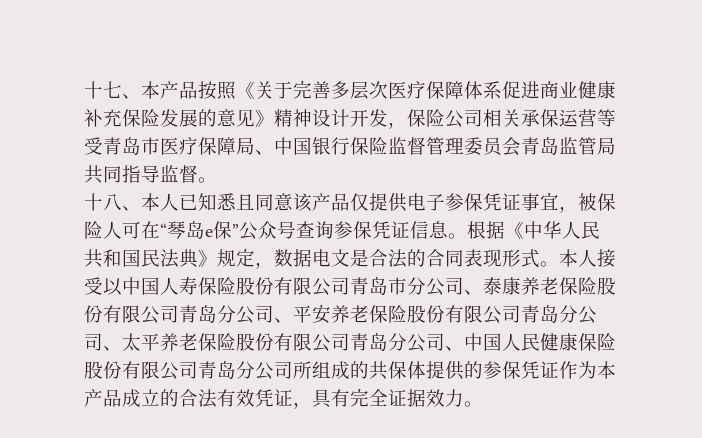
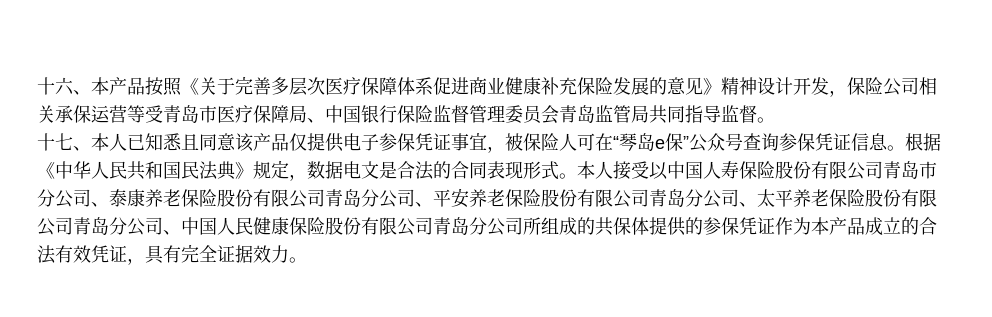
- 十七、本产品按照《关于完善多层次医疗保障体系促进商业健康补充保险发展的意见》精神设计开发，保险公司相关承保运营等受青岛市医疗保障局、中国银行保险监督管理委员会青岛监管局共同指导监督。
+ 十六、本产品按照《关于完善多层次医疗保障体系促进商业健康补充保险发展的意见》精神设计开发，保险公司相关承保运营等受青岛市医疗保障局、中国银行保险监督管理委员会青岛监管局共同指导监督。
- 十八、本人已知悉且同意该产品仅提供电子参保凭证事宜，被保险人可在“琴岛e保”公众号查询参保凭证信息。
+ 十七、本人已知悉且同意该产品仅提供电子参保凭证事宜，被保险人可在“琴岛e保”公众号查询参保凭证信息。

